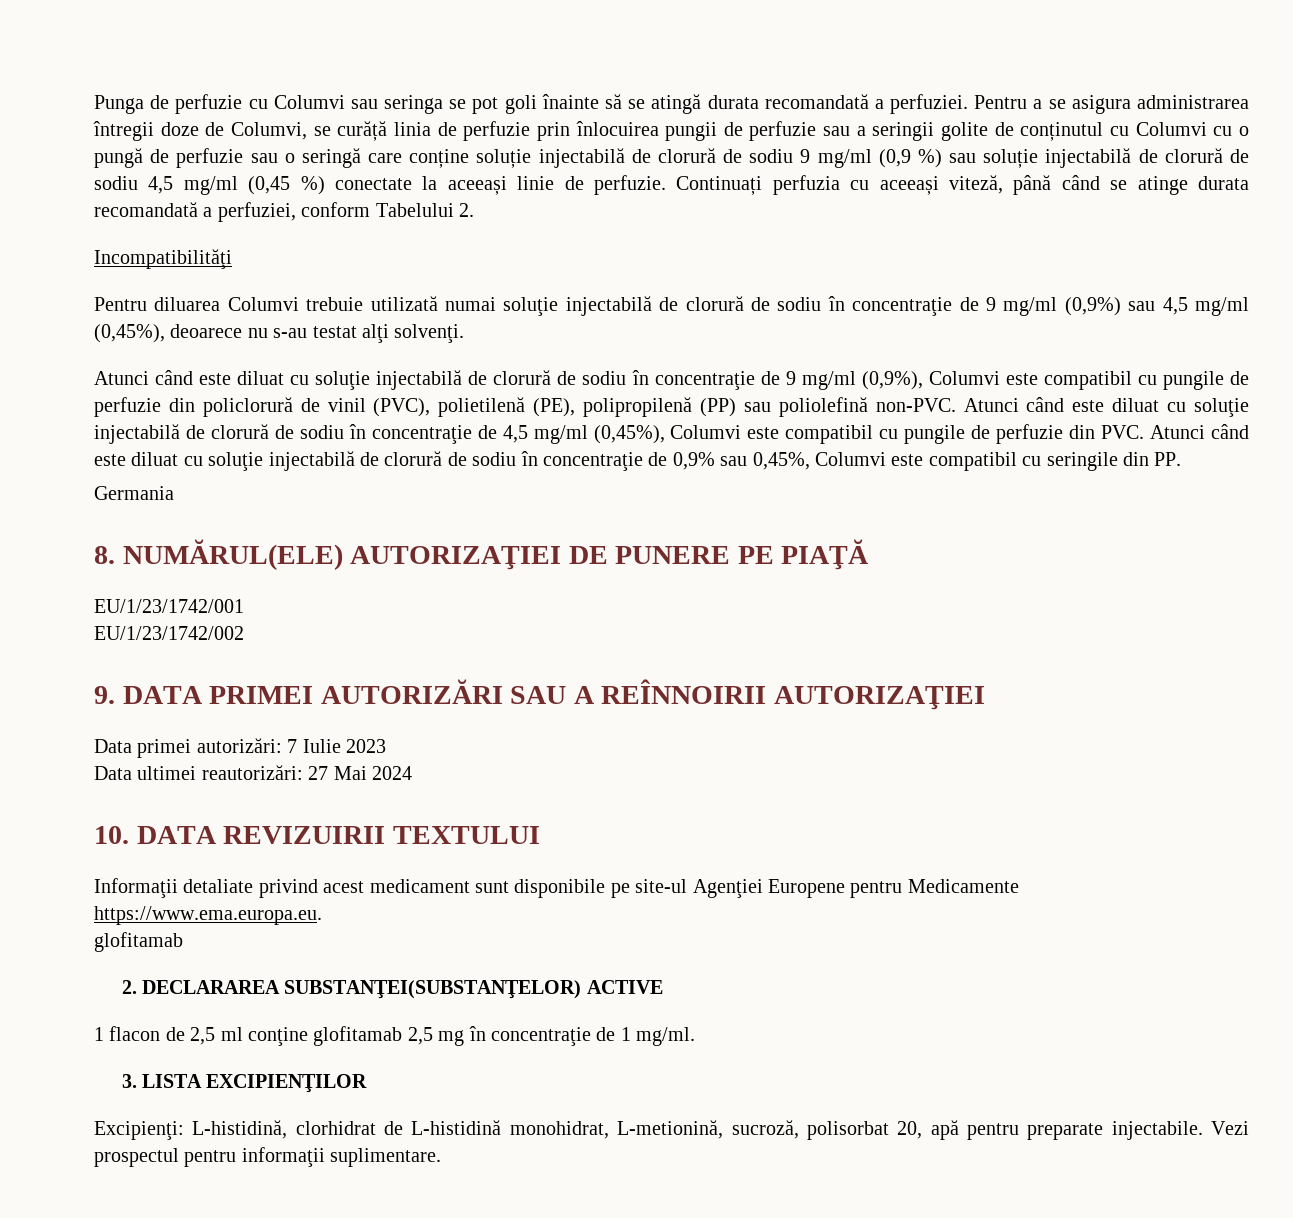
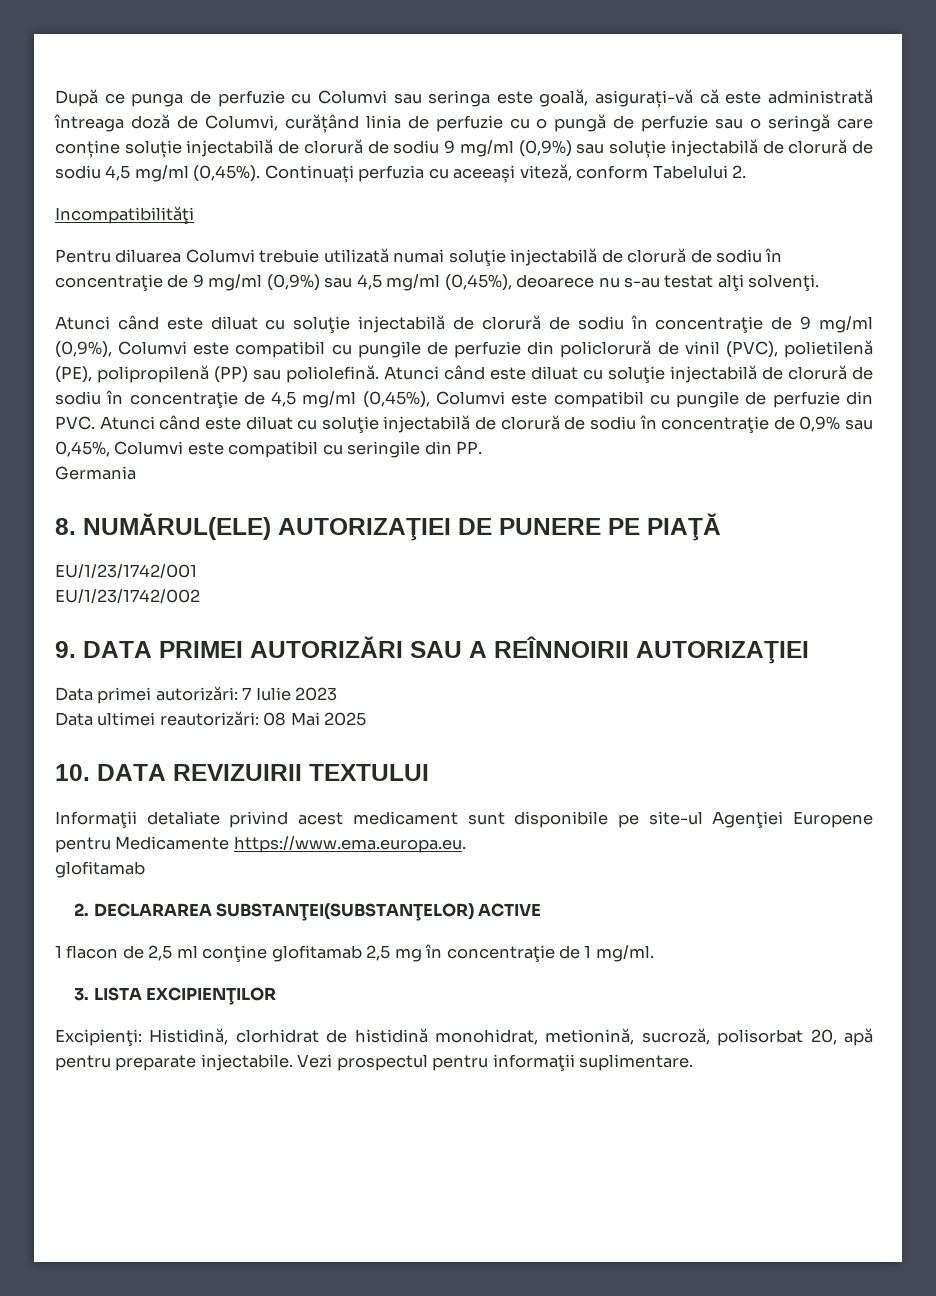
- Punga de perfuzie cu Columvi sau seringa se pot goli înainte să se atingă durata recomandată a perfuziei. Pentru a se asigura administrarea întregii doze de Columvi, se curăță linia de perfuzie prin înlocuirea pungii de perfuzie sau a seringii golite de conținutul cu Columvi cu o pungă de perfuzie sau o seringă care conține soluție injectabilă de clorură de sodiu 9 mg/ml (0,9 %) sau soluție injectabilă de clorură de sodiu 4,5 mg/ml (0,45 %) conectate la aceeași linie de perfuzie.
+ După ce punga de perfuzie cu Columvi sau seringa este goală, asigurați-vă că este administrată întreaga doză de Columvi, curățând linia de perfuzie cu o pungă de perfuzie sau o seringă care conține soluție injectabilă de clorură de sodiu 9 mg/ml (0,9%) sau soluție injectabilă de clorură de sodiu 4,5 mg/ml (0,45%).
- Continuați perfuzia cu aceeași viteză, până când se atinge durata recomandată a perfuziei, conform Tabelului 2.
+ Continuați perfuzia cu aceeași viteză, conform Tabelului 2.
- Atunci când este diluat cu soluţie injectabilă de clorură de sodiu în concentraţie de 9 mg/ml (0,9%), Columvi este compatibil cu pungile de perfuzie din policlorură de vinil (PVC), polietilenă (PE), polipropilenă (PP) sau poliolefină non-PVC.
+ Atunci când este diluat cu soluţie injectabilă de clorură de sodiu în concentraţie de 9 mg/ml (0,9%), Columvi este compatibil cu pungile de perfuzie din policlorură de vinil (PVC), polietilenă (PE), polipropilenă (PP) sau poliolefină.
- Data ultimei reautorizări: 27 Mai 2024
+ Data ultimei reautorizări: 08 Mai 2025
- Excipienţi: L-histidină, clorhidrat de L-histidină monohidrat, L-metionină, sucroză, polisorbat 20, apă pentru preparate injectabile.
+ Excipienţi: Histidină, clorhidrat de histidină monohidrat, metionină, sucroză, polisorbat 20, apă pentru preparate injectabile.

